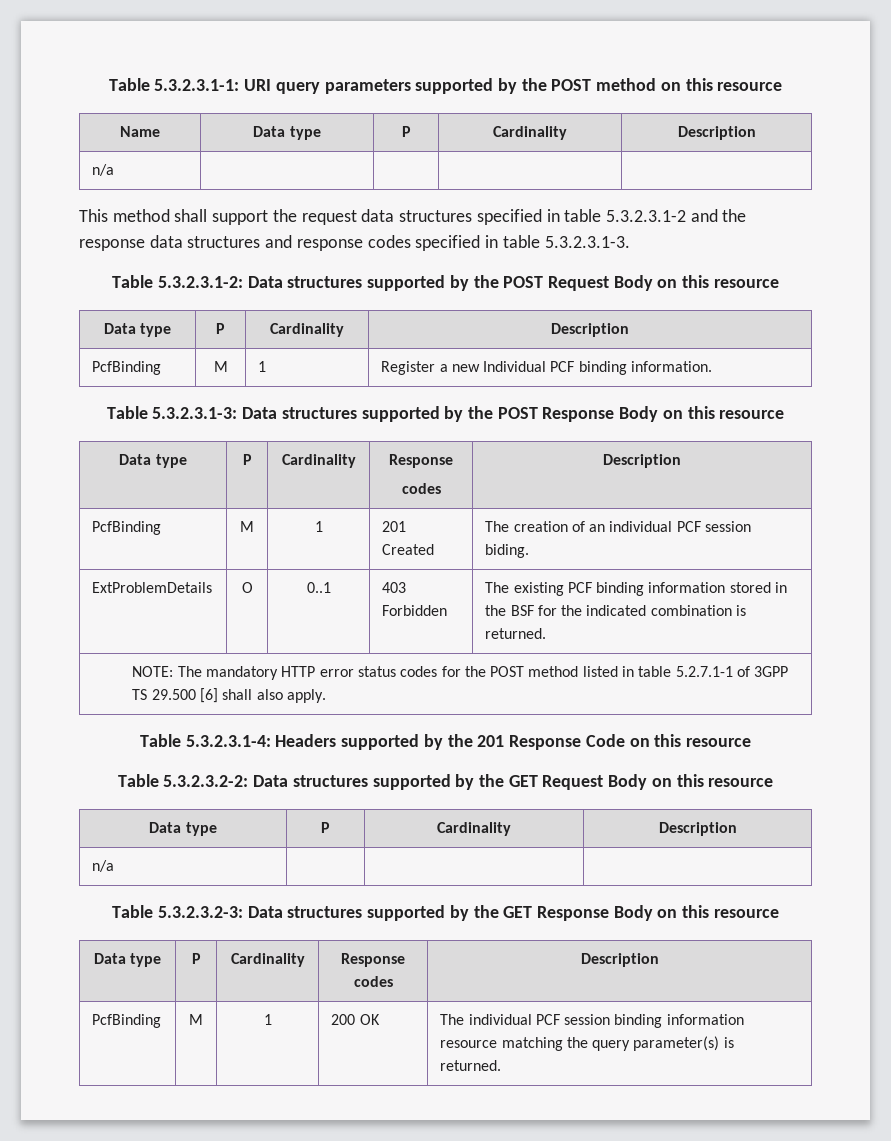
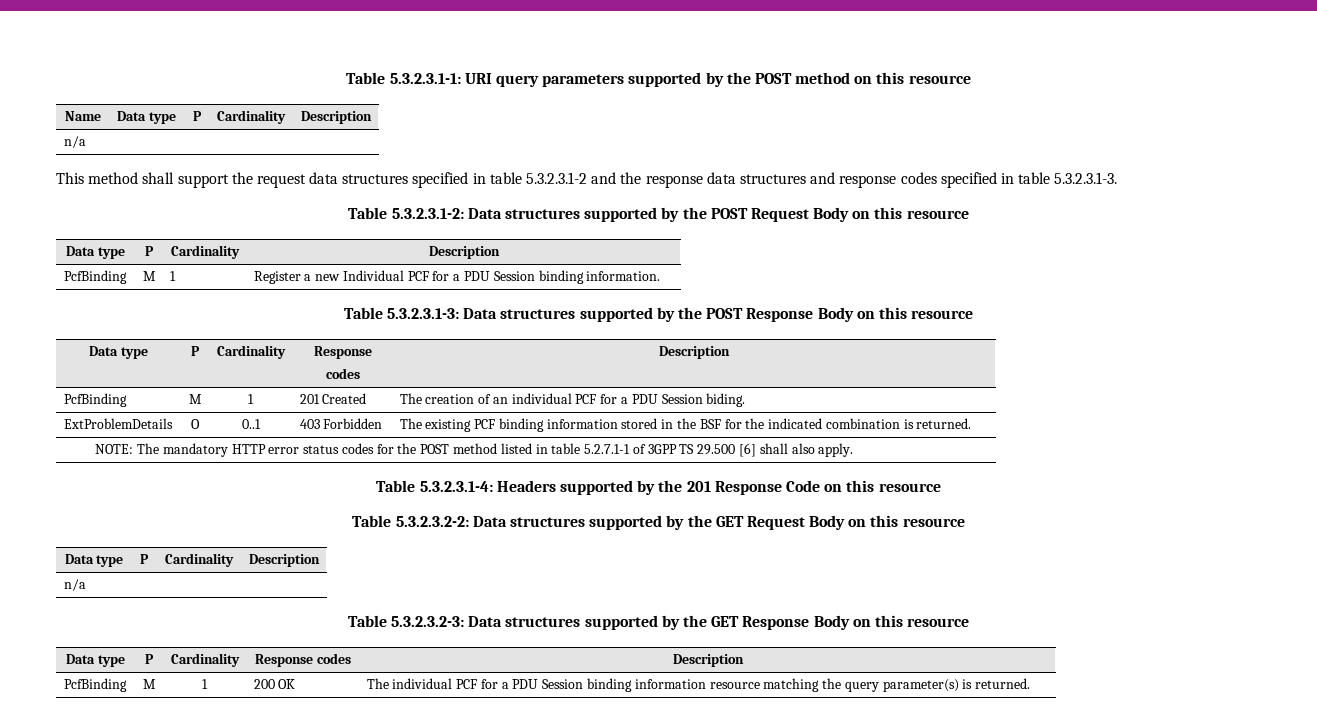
- PcfBinding | M | 1 | Register a new Individual PCF binding information.
+ PcfBinding | M | 1 | Register a new Individual PCF for a PDU Session binding information.
- PcfBinding | M | 1 | 201 Created | The creation of an individual PCF session biding.
+ PcfBinding | M | 1 | 201 Created | The creation of an individual PCF for a PDU Session biding.
- PcfBinding | M | 1 | 200 OK | The individual PCF session binding information resource matching the query parameter(s) is returned.
+ PcfBinding | M | 1 | 200 OK | The individual PCF for a PDU Session binding information resource matching the query parameter(s) is returned.

